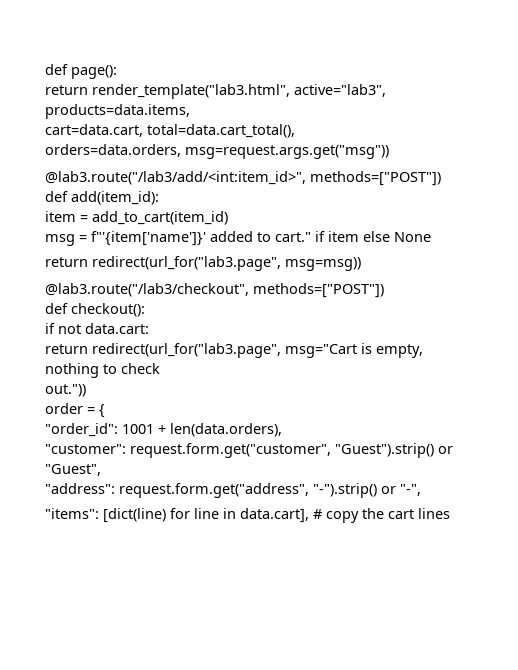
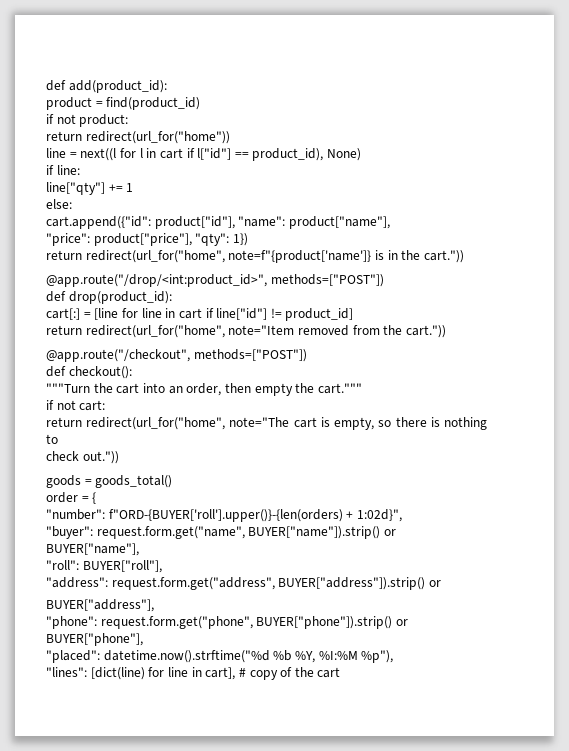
- def page():
- return render_template("lab3.html", active="lab3", products=data.items,
- cart=data.cart, total=data.cart_total(),
- orders=data.orders, msg=request.args.get("msg"))
- @lab3.route("/lab3/add/<int:item_id>", methods=["POST"])
- def add(item_id):
- item = add_to_cart(item_id)
- msg = f"'{item['name']}' added to cart." if item else None
- return redirect(url_for("lab3.page", msg=msg))
- @lab3.route("/lab3/checkout", methods=["POST"])
+ def add(product_id):
+ product = find(product_id)
+ if not product:
+ return redirect(url_for("home"))
+ line = next((l for l in cart if l["id"] == product_id), None)
+ if line:
+ line["qty"] += 1
+ else:
+ cart.append({"id": product["id"], "name": product["name"],
+ "price": product["price"], "qty": 1})
+ return redirect(url_for("home", note=f"{product['name']} is in the cart."))
+ @app.route("/drop/<int:product_id>", methods=["POST"])
+ def drop(product_id):
+ cart[:] = [line for line in cart if line["id"] != product_id]
+ return redirect(url_for("home", note="Item removed from the cart."))
+ @app.route("/checkout", methods=["POST"])
  def checkout():
- if not data.cart:
- return redirect(url_for("lab3.page", msg="Cart is empty, nothing to check
- out."))
+ """Turn the cart into an order, then empty the cart."""
+ if not cart:
+ return redirect(url_for("home", note="The cart is empty, so there is nothing to
+ check out."))
+ goods = goods_total()
- "order_id": 1001 + len(data.orders),
- "customer": request.form.get("customer", "Guest").strip() or "Guest",
+ "number": f"ORD-{BUYER['roll'].upper()}-{len(orders) + 1:02d}",
+ "buyer": request.form.get("name", BUYER["name"]).strip() or BUYER["name"],
+ "roll": BUYER["roll"],
- "address": request.form.get("address", "-").strip() or "-",
- "items": [dict(line) for line in data.cart], # copy the cart lines
+ "address": request.form.get("address", BUYER["address"]).strip() or
+ BUYER["address"],
+ "phone": request.form.get("phone", BUYER["phone"]).strip() or BUYER["phone"],
+ "placed": datetime.now().strftime("%d %b %Y, %I:%M %p"),
+ "lines": [dict(line) for line in cart], # copy of the cart

